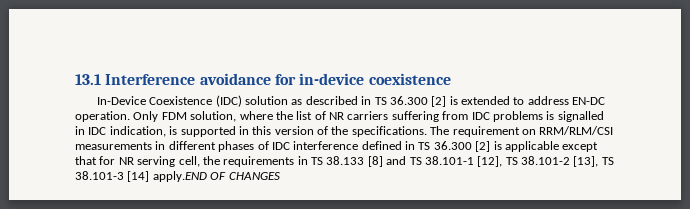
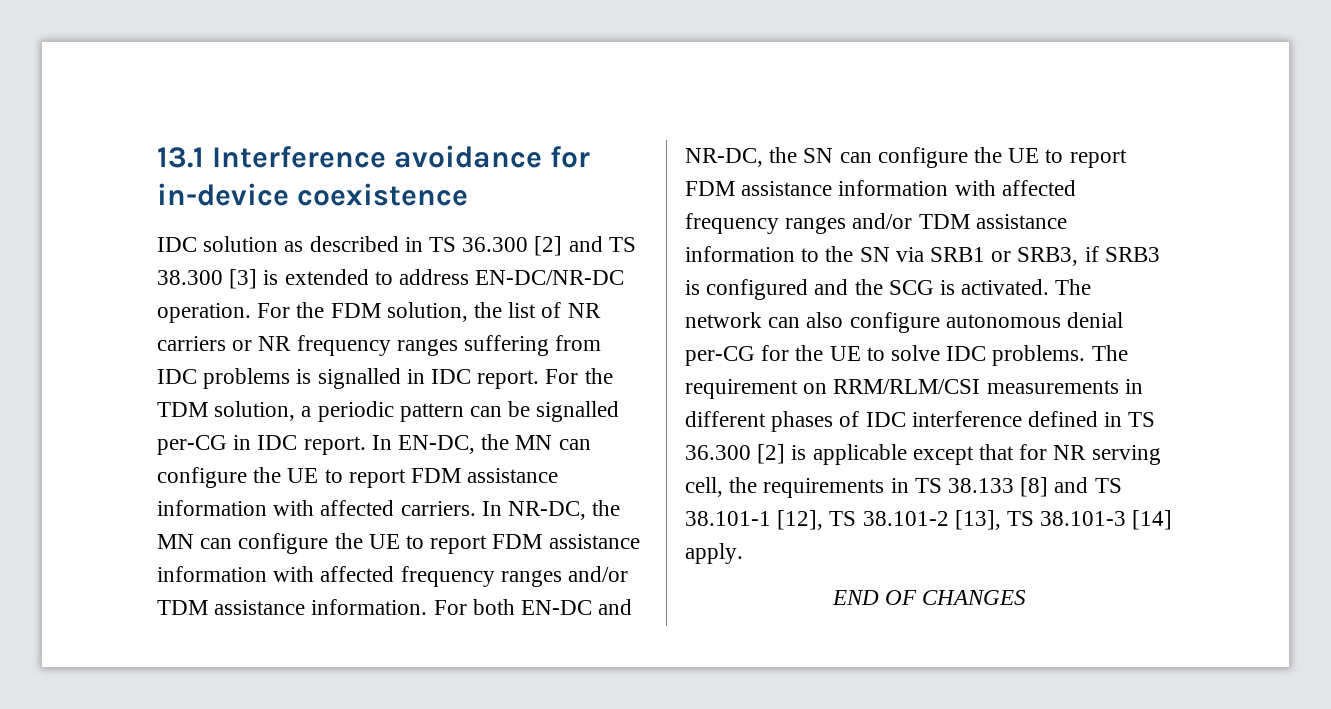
- In-Device Coexistence (IDC) solution as described in TS 36.300 [2] is extended to address EN-DC operation. Only FDM solution, where the list of NR carriers suffering from IDC problems is signalled in IDC indication, is supported in this version of the specifications.
+ IDC solution as described in TS 36.300 [2] and TS 38.300 [3] is extended to address EN-DC/NR-DC operation. For the FDM solution, the list of NR carriers or NR frequency ranges suffering from IDC problems is signalled in IDC report. For the TDM solution, a periodic pattern can be signalled per-CG in IDC report. In EN-DC, the MN can configure the UE to report FDM assistance information with affected carriers. In NR-DC, the MN can configure the UE to report FDM assistance information with affected frequency ranges and/or TDM assistance information. For both EN-DC and NR-DC, the SN can configure the UE to report FDM assistance information with affected frequency ranges and/or TDM assistance information to the SN via SRB1 or SRB3, if SRB3 is configured and the SCG is activated. The network can also configure autonomous denial per-CG for the UE to solve IDC problems.
- The requirement on RRM/RLM/CSI measurements in different phases of IDC interference defined in TS 36.300 [2] is applicable except that for NR serving cell, the requirements in TS 38.133 [8] and TS 38.101-1 [12], TS 38.101-2 [13], TS 38.101-3 [14] apply.END OF CHANGES
+ The requirement on RRM/RLM/CSI measurements in different phases of IDC interference defined in TS 36.300 [2] is applicable except that for NR serving cell, the requirements in TS 38.133 [8] and TS 38.101-1 [12], TS 38.101-2 [13], TS 38.101-3 [14] apply.
+ END OF CHANGES

